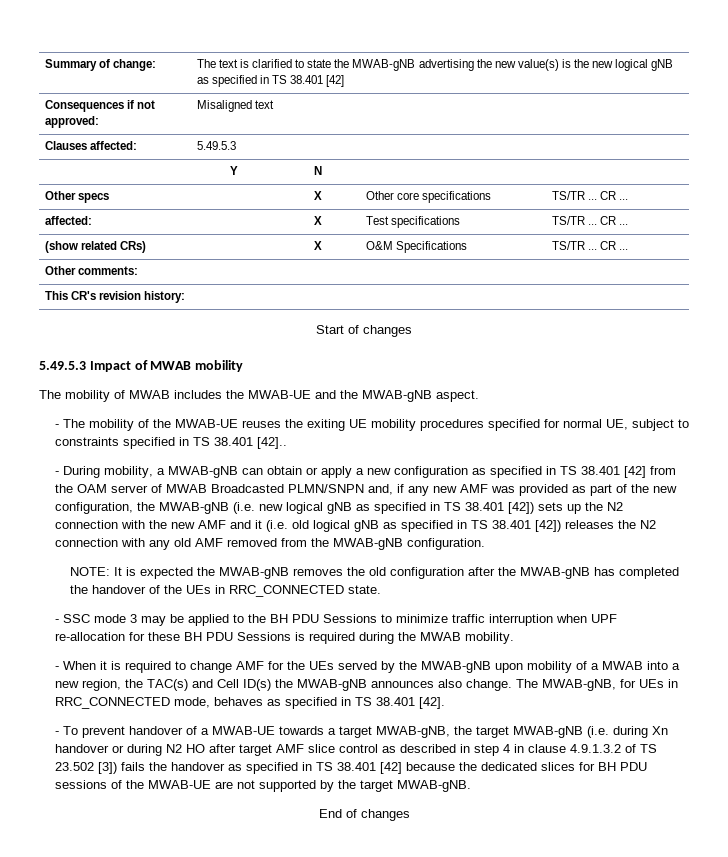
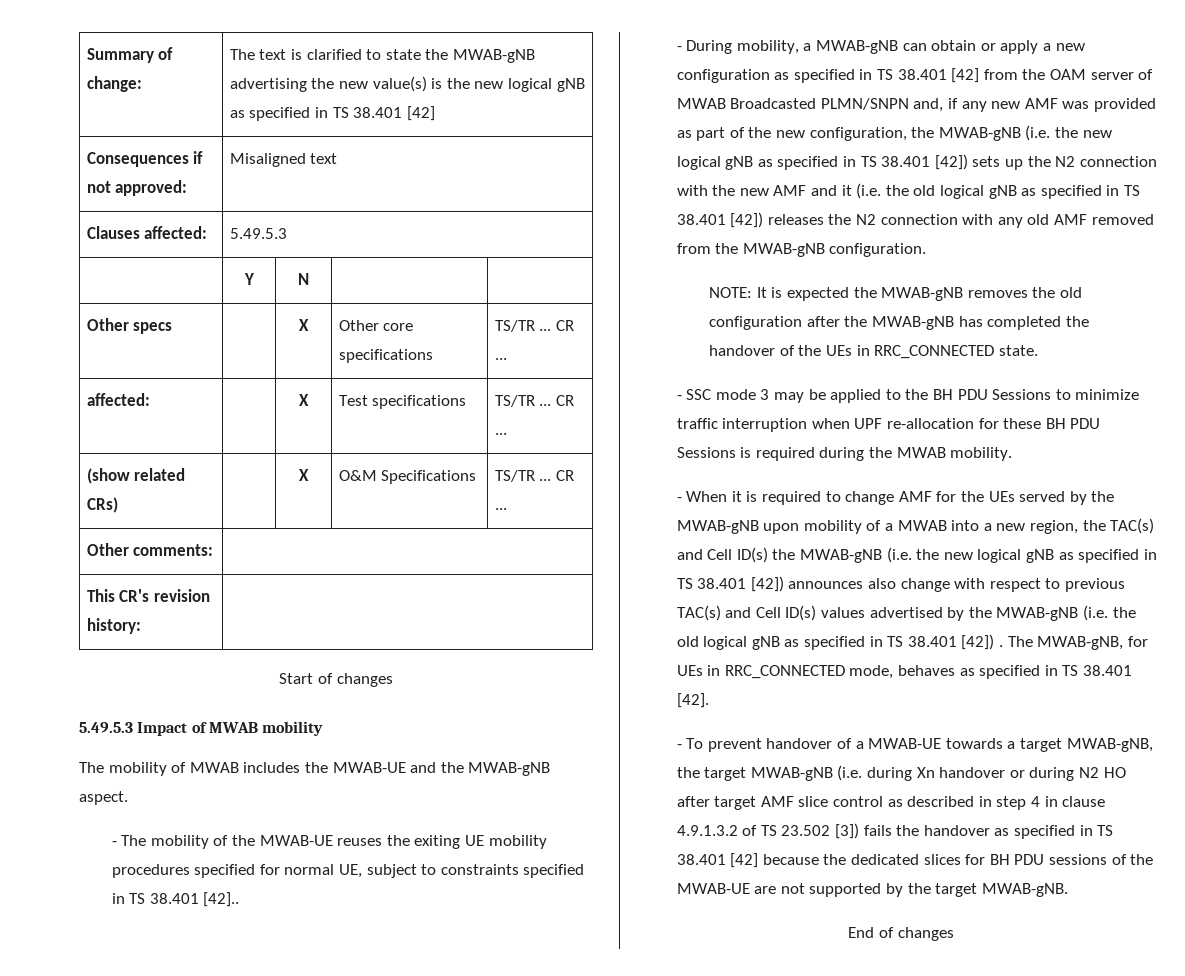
- - During mobility, a MWAB-gNB can obtain or apply a new configuration as specified in TS 38.401 [42] from the OAM server of MWAB Broadcasted PLMN/SNPN and, if any new AMF was provided as part of the new configuration, the MWAB-gNB (i.e. new logical gNB as specified in TS 38.401 [42]) sets up the N2 connection with the new AMF and it (i.e. old logical gNB as specified in TS 38.401 [42]) releases the N2 connection with any old AMF removed from the MWAB-gNB configuration.
+ - During mobility, a MWAB-gNB can obtain or apply a new configuration as specified in TS 38.401 [42] from the OAM server of MWAB Broadcasted PLMN/SNPN and, if any new AMF was provided as part of the new configuration, the MWAB-gNB (i.e. the new logical gNB as specified in TS 38.401 [42]) sets up the N2 connection with the new AMF and it (i.e. the old logical gNB as specified in TS 38.401 [42]) releases the N2 connection with any old AMF removed from the MWAB-gNB configuration.
- - When it is required to change AMF for the UEs served by the MWAB-gNB upon mobility of a MWAB into a new region, the TAC(s) and Cell ID(s) the MWAB-gNB announces also change.
+ - When it is required to change AMF for the UEs served by the MWAB-gNB upon mobility of a MWAB into a new region, the TAC(s) and Cell ID(s) the MWAB-gNB (i.e. the new logical gNB as specified in TS 38.401 [42]) announces also change with respect to previous TAC(s) and Cell ID(s) values advertised by the MWAB-gNB (i.e. the old logical gNB as specified in TS 38.401 [42]) .

